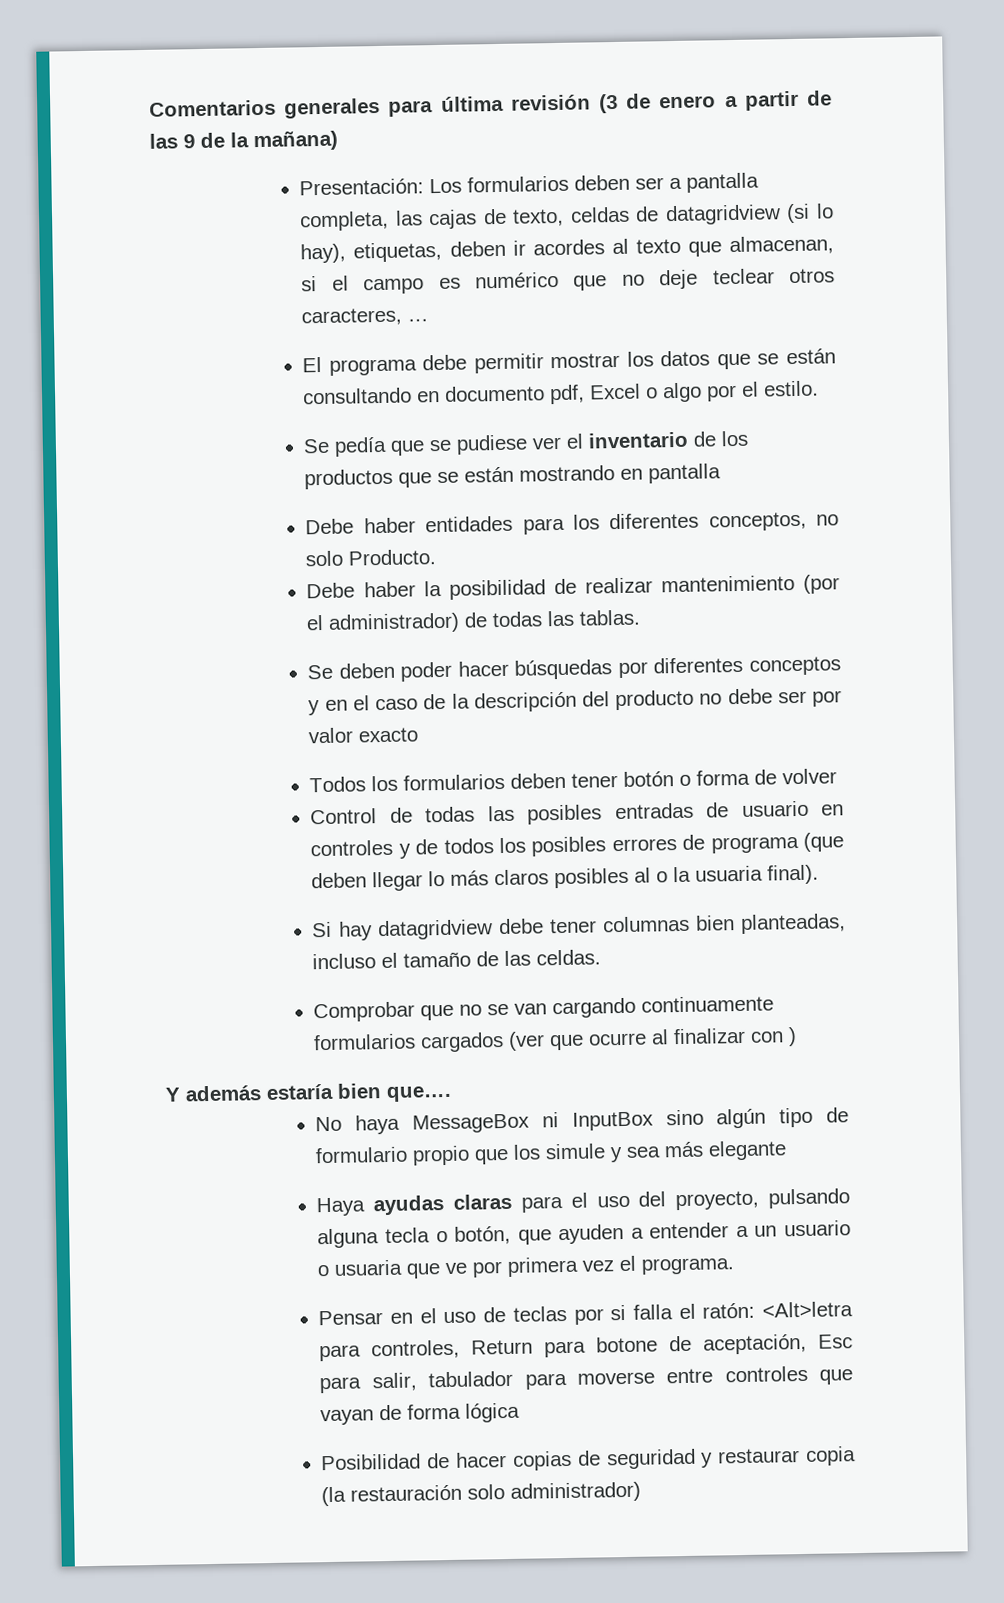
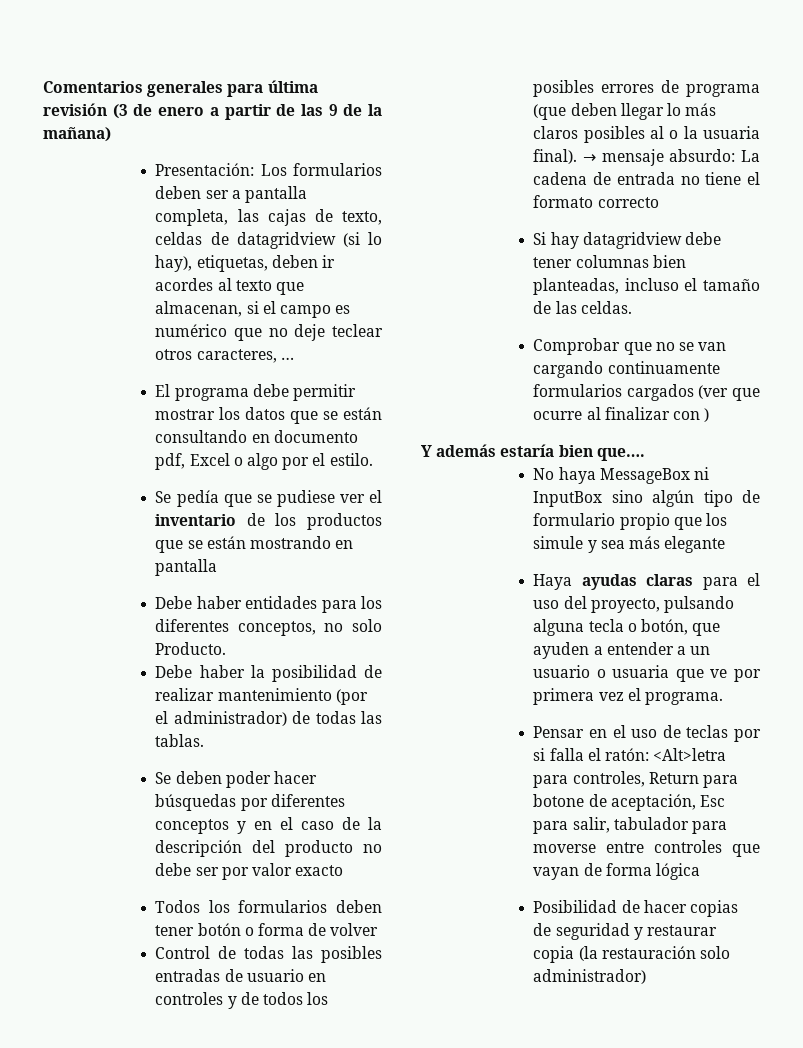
+ → mensaje absurdo: La cadena de entrada no tiene el formato correcto

